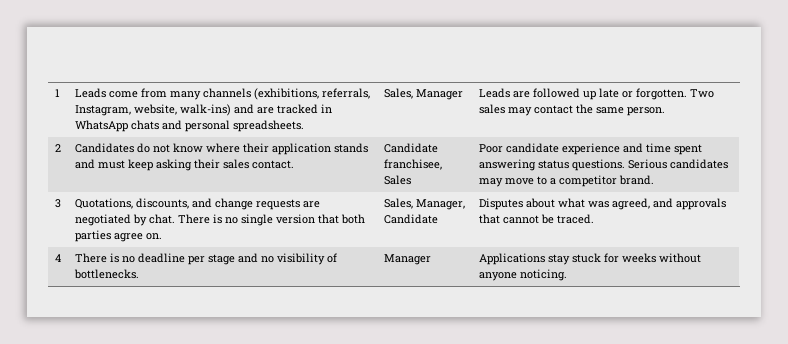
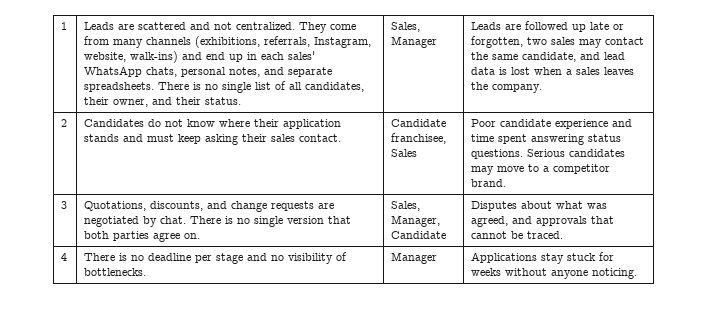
- Leads come from many channels (exhibitions, referrals, Instagram, website, walk-ins) and are tracked in WhatsApp chats and personal spreadsheets.
+ Leads are scattered and not centralized. They come from many channels (exhibitions, referrals, Instagram, website, walk-ins) and end up in each sales' WhatsApp chats, personal notes, and separate spreadsheets. There is no single list of all candidates, their owner, and their status.
- Leads are followed up late or forgotten. Two sales may contact the same person.
+ Leads are followed up late or forgotten, two sales may contact the same candidate, and lead data is lost when a sales leaves the company.

